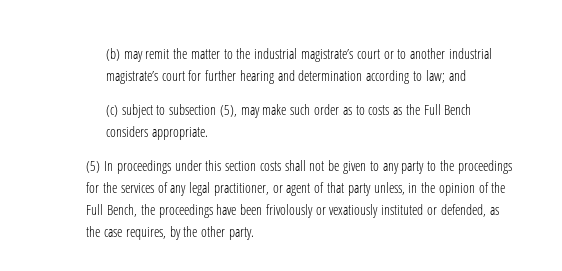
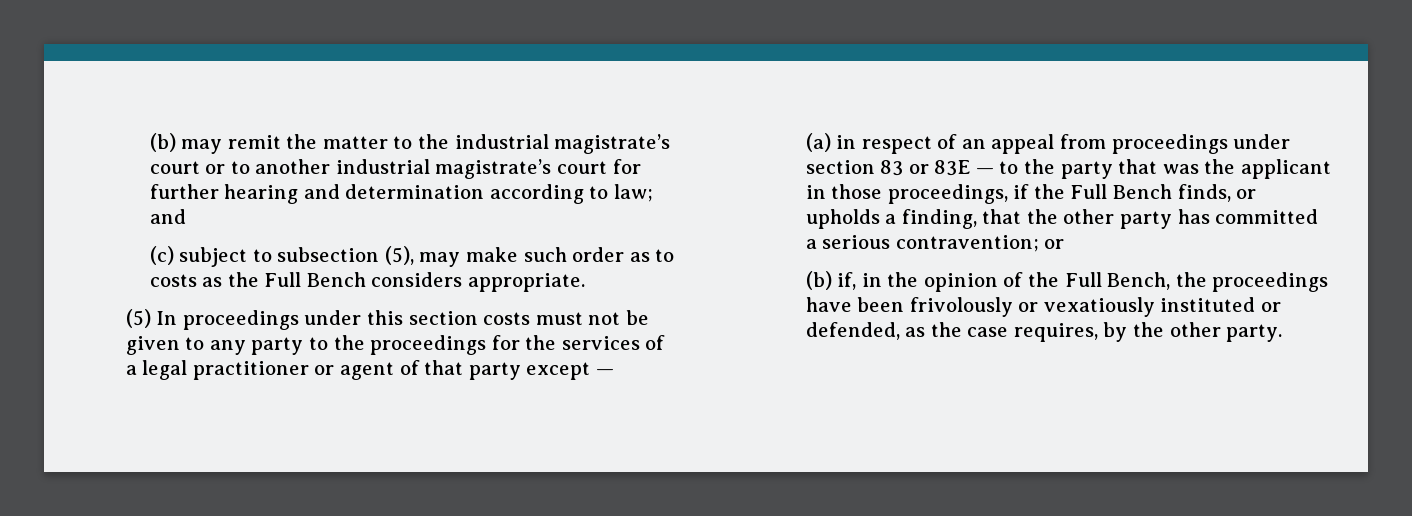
- (5) In proceedings under this section costs shall not be given to any party to the proceedings for the services of any legal practitioner, or agent of that party unless, in the opinion of the Full Bench, the proceedings have been frivolously or vexatiously instituted or defended, as the case requires, by the other party.
+ (5) In proceedings under this section costs must not be given to any party to the proceedings for the services of a legal practitioner or agent of that party except —
+ (a) in respect of an appeal from proceedings under section 83 or 83E — to the party that was the applicant in those proceedings, if the Full Bench finds, or upholds a finding, that the other party has committed a serious contravention; or
+ (b) if, in the opinion of the Full Bench, the proceedings have been frivolously or vexatiously instituted or defended, as the case requires, by the other party.

